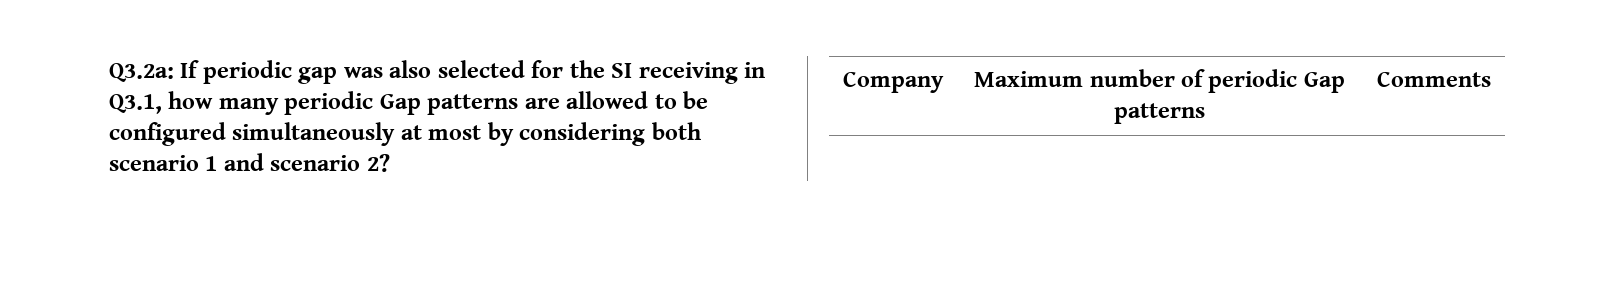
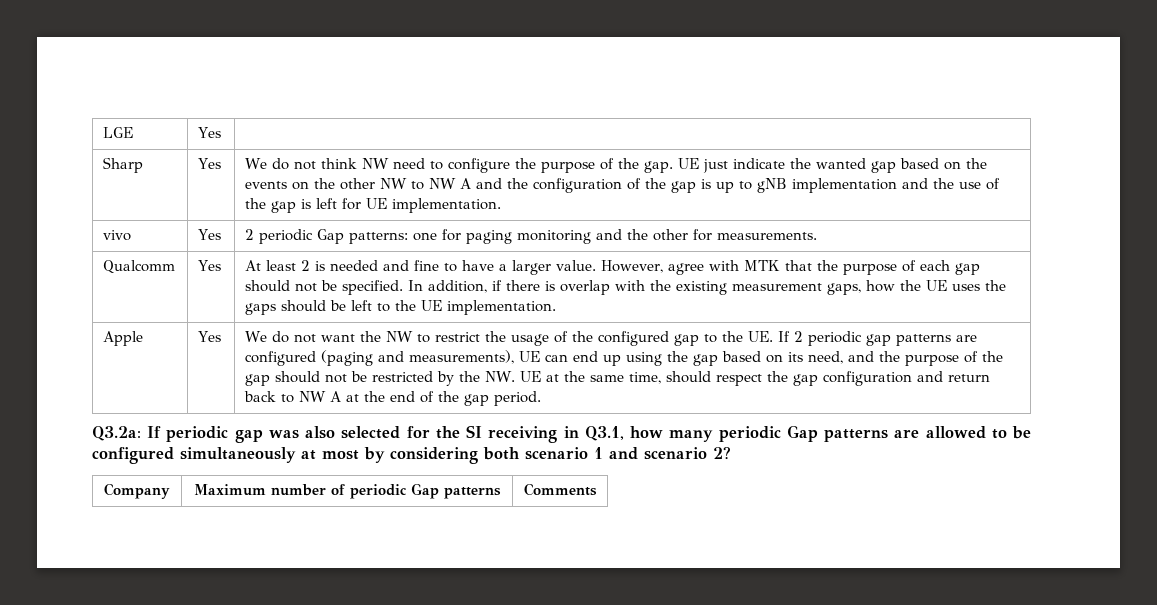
+ LGE | Yes |
+ Sharp | Yes | We do not think NW need to configure the purpose of the gap. UE just indicate the wanted gap based on the events on the other NW to NW A and the configuration of the gap is up to gNB implementation and the use of the gap is left for UE implementation.
+ vivo | Yes | 2 periodic Gap patterns: one for paging monitoring and the other for measurements.
+ Qualcomm | Yes | At least 2 is needed and fine to have a larger value. However, agree with MTK that the purpose of each gap should not be specified. In addition, if there is overlap with the existing measurement gaps, how the UE uses the gaps should be left to the UE implementation.
+ Apple | Yes | We do not want the NW to restrict the usage of the configured gap to the UE. If 2 periodic gap patterns are configured (paging and measurements), UE can end up using the gap based on its need, and the purpose of the gap should not be restricted by the NW. UE at the same time, should respect the gap configuration and return back to NW A at the end of the gap period.

